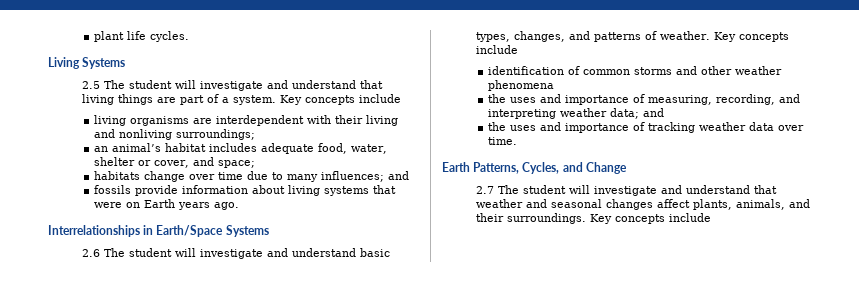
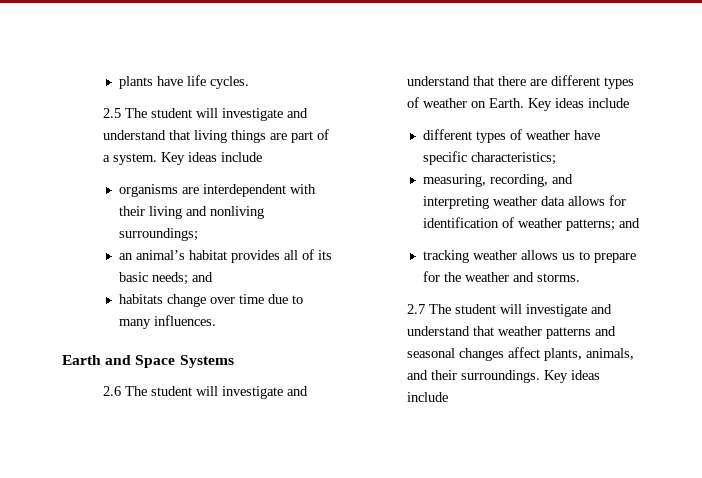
- plant life cycles.
+ plants have life cycles.
- Living Systems
- 2.5 The student will investigate and understand that living things are part of a system. Key concepts include
- living organisms are interdependent with their living and nonliving surroundings;
+ 2.5 The student will investigate and understand that living things are part of a system. Key ideas include
+ organisms are interdependent with their living and nonliving surroundings;
- an animal’s habitat includes adequate food, water, shelter or cover, and space;
+ an animal’s habitat provides all of its basic needs; and
- habitats change over time due to many influences; and
- fossils provide information about living systems that were on Earth years ago.
- Interrelationships in Earth/Space Systems
+ habitats change over time due to many influences.
+ Earth and Space Systems
- 2.6 The student will investigate and understand basic types, changes, and patterns of weather. Key concepts include
- identification of common storms and other weather phenomena
- the uses and importance of measuring, recording, and interpreting weather data; and
- the uses and importance of tracking weather data over time.
- Earth Patterns, Cycles, and Change
+ 2.6 The student will investigate and understand that there are different types of weather on Earth. Key ideas include
+ different types of weather have specific characteristics;
+ measuring, recording, and interpreting weather data allows for identification of weather patterns; and
+ tracking weather allows us to prepare for the weather and storms.
- 2.7 The student will investigate and understand that weather and seasonal changes affect plants, animals, and their surroundings. Key concepts include
+ 2.7 The student will investigate and understand that weather patterns and seasonal changes affect plants, animals, and their surroundings. Key ideas include

